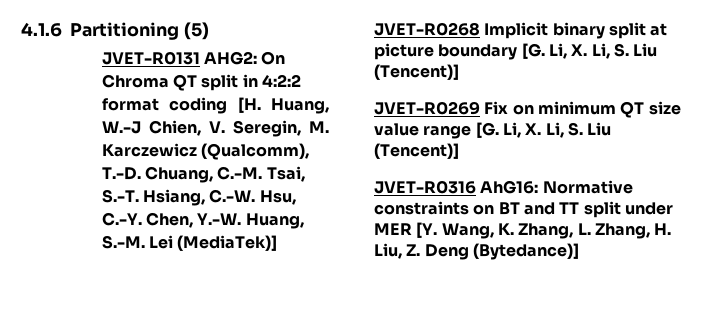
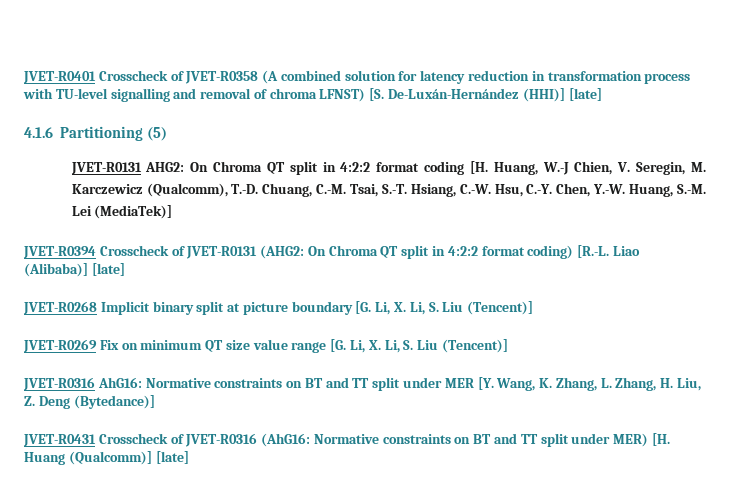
+ JVET-R0401 Crosscheck of JVET-R0358 (A combined solution for latency reduction in transformation process with TU-level signalling and removal of chroma LFNST) [S. De-Luxán-Hernández (HHI)] [late]
+ JVET-R0394 Crosscheck of JVET-R0131 (AHG2: On Chroma QT split in 4:2:2 format coding) [R.-L. Liao (Alibaba)] [late]
+ JVET-R0431 Crosscheck of JVET-R0316 (AhG16: Normative constraints on BT and TT split under MER) [H. Huang (Qualcomm)] [late]

